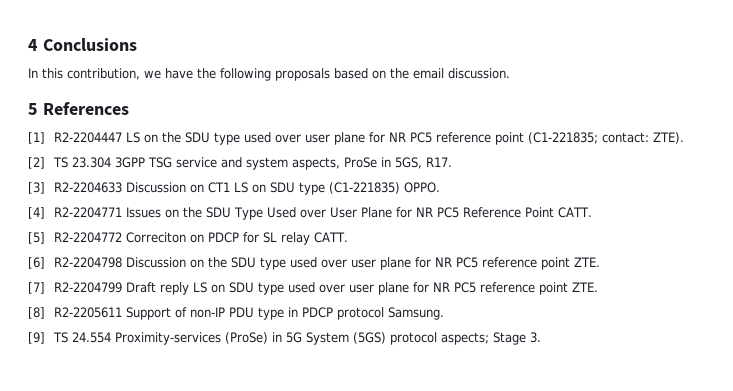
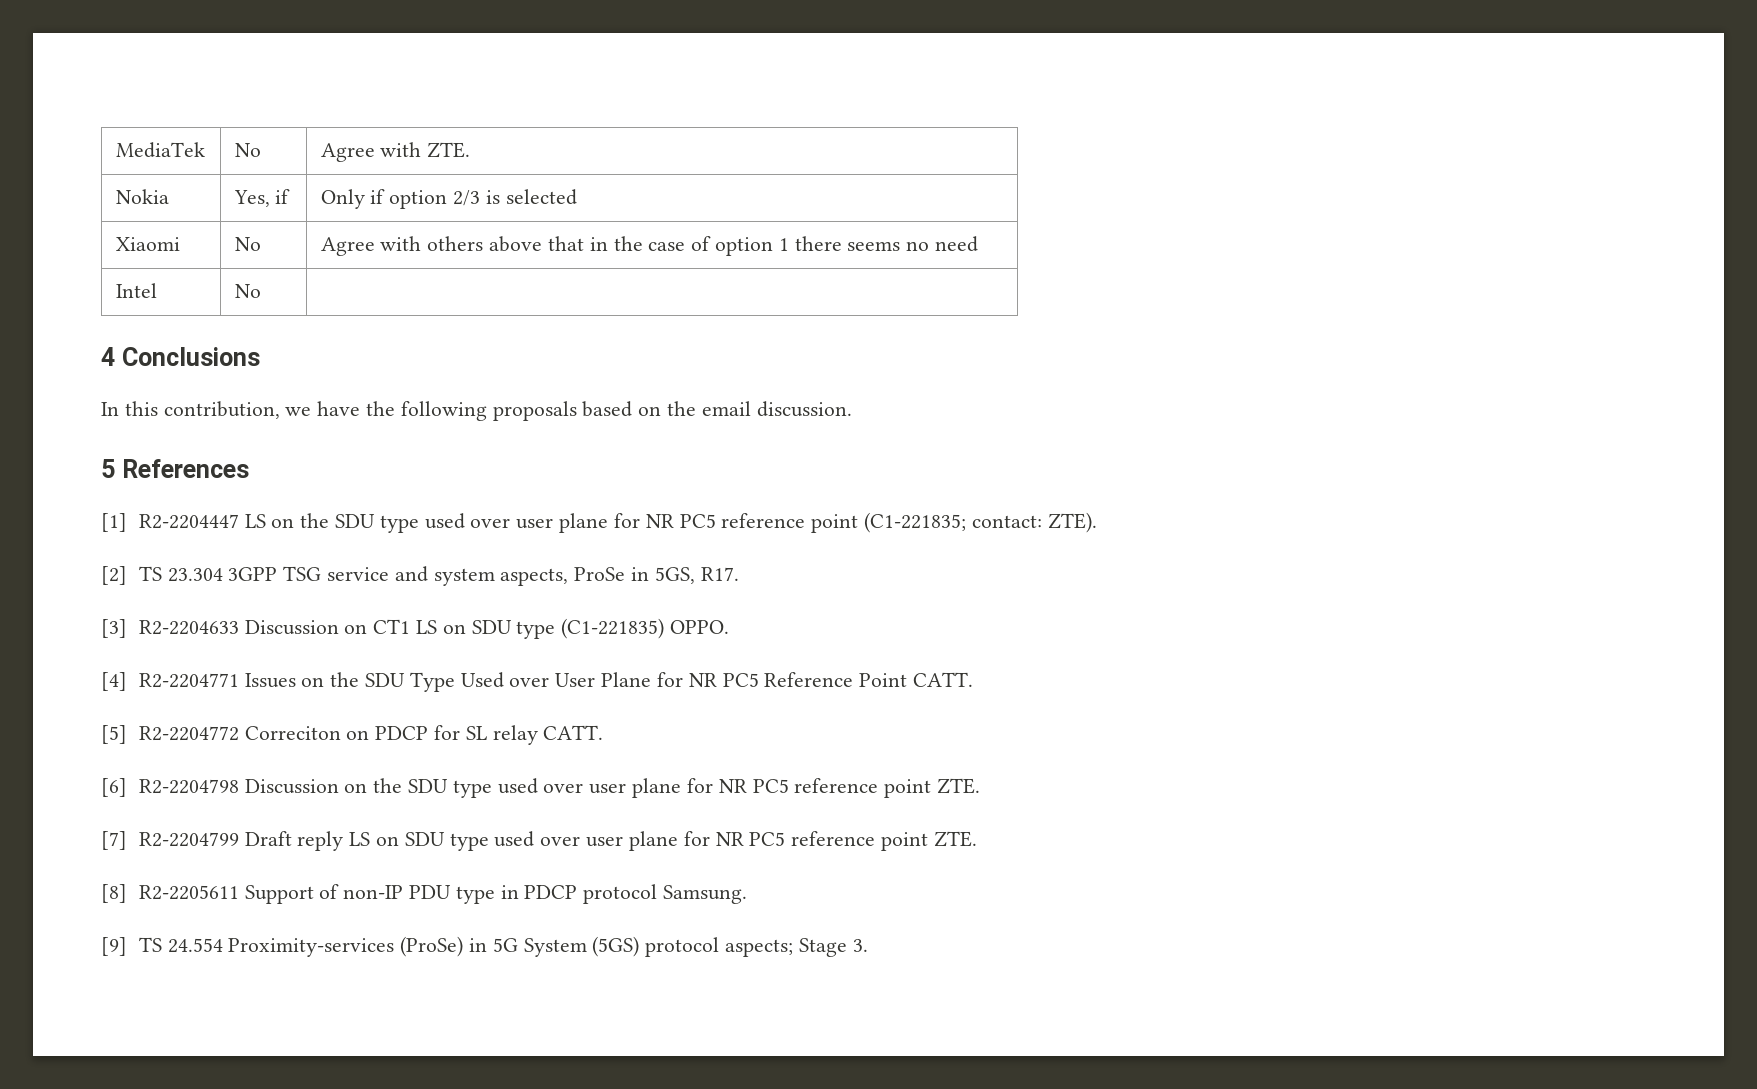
+ MediaTek | No | Agree with ZTE.
+ Nokia | Yes, if | Only if option 2/3 is selected
+ Xiaomi | No | Agree with others above that in the case of option 1 there seems no need
+ Intel | No |

